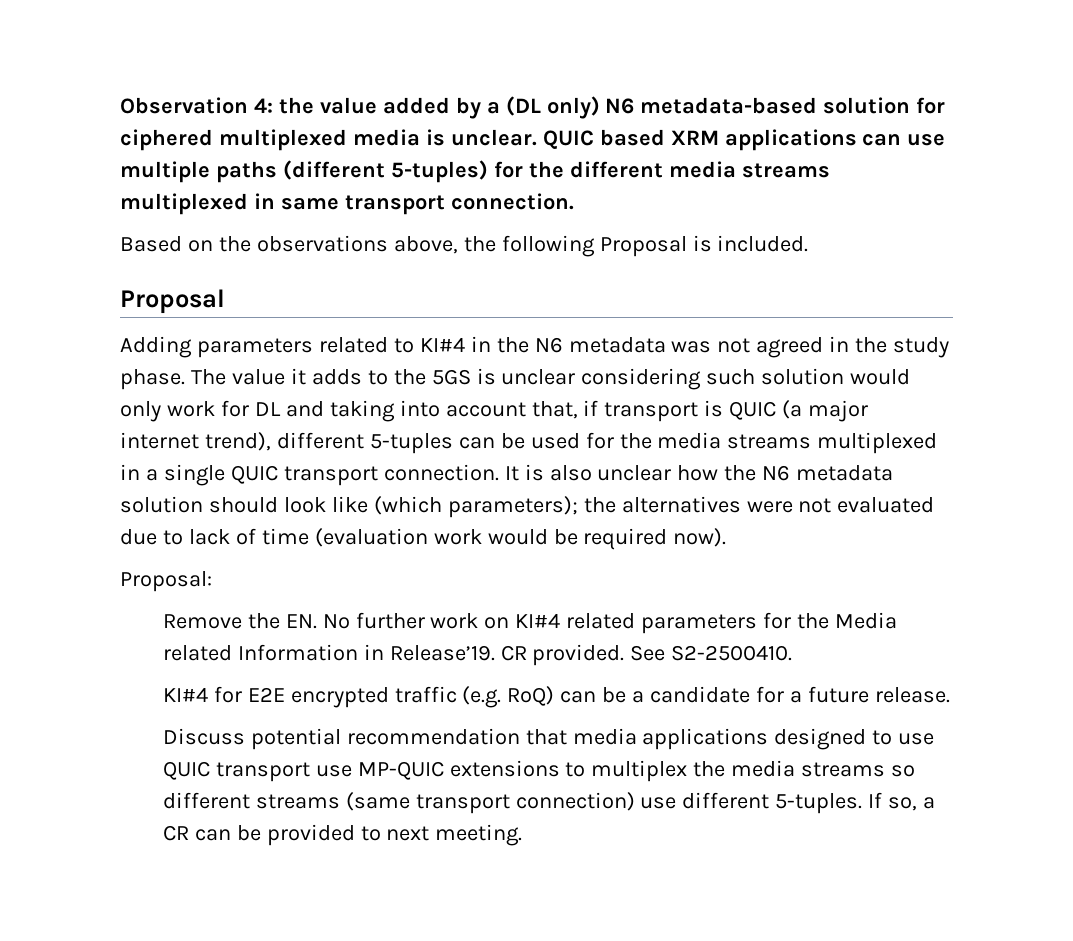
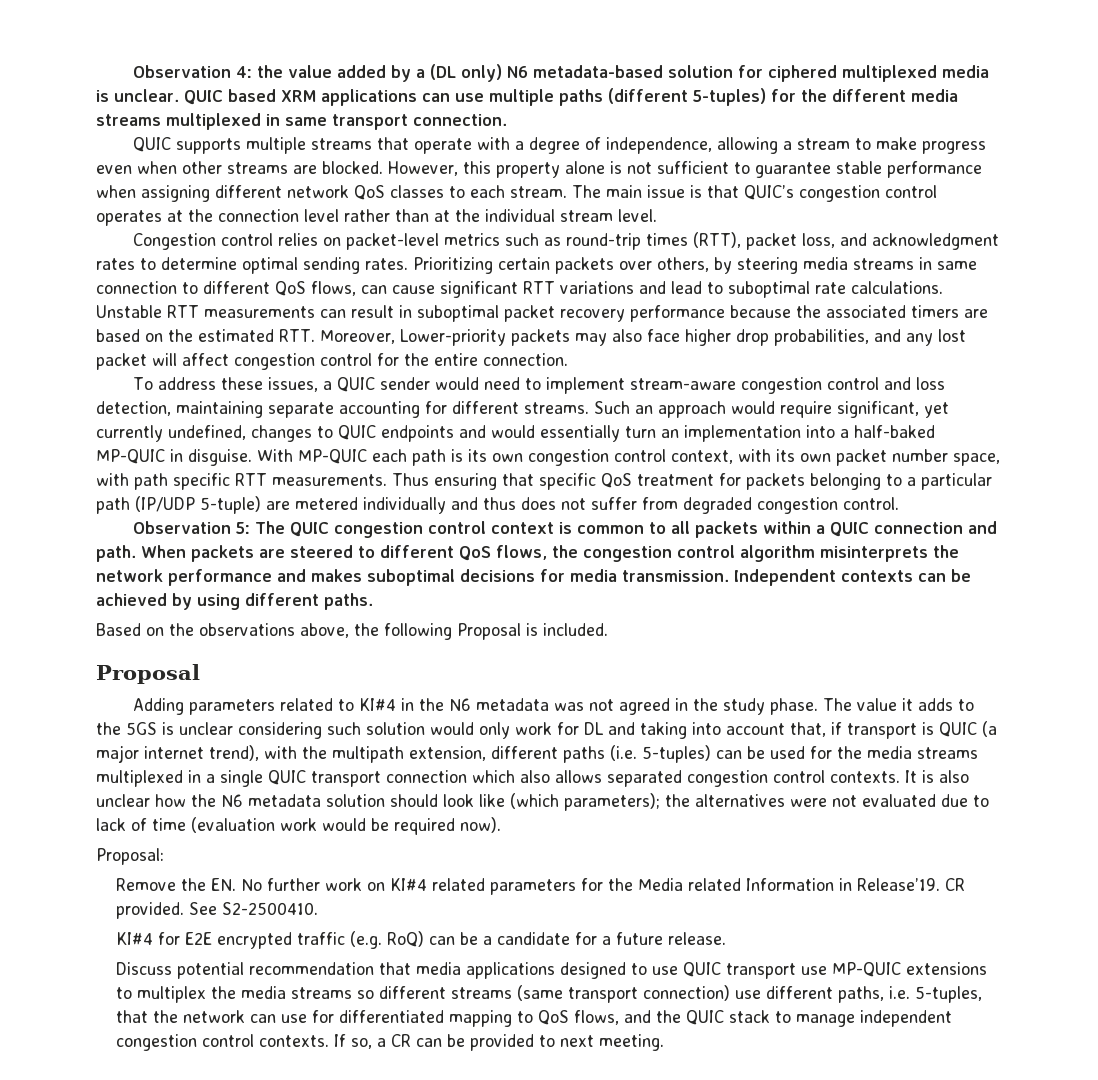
+ QUIC supports multiple streams that operate with a degree of independence, allowing a stream to make progress even when other streams are blocked. However, this property alone is not sufficient to guarantee stable performance when assigning different network QoS classes to each stream. The main issue is that QUIC’s congestion control operates at the connection level rather than at the individual stream level.
+ Congestion control relies on packet-level metrics such as round-trip times (RTT), packet loss, and acknowledgment rates to determine optimal sending rates. Prioritizing certain packets over others, by steering media streams in same connection to different QoS flows, can cause significant RTT variations and lead to suboptimal rate calculations. Unstable RTT measurements can result in suboptimal packet recovery performance because the associated timers are based on the estimated RTT. Moreover, Lower-priority packets may also face higher drop probabilities, and any lost packet will affect congestion control for the entire connection.
+ To address these issues, a QUIC sender would need to implement stream-aware congestion control and loss detection, maintaining separate accounting for different streams. Such an approach would require significant, yet currently undefined, changes to QUIC endpoints and would essentially turn an implementation into a half-baked MP-QUIC in disguise. With MP-QUIC each path is its own congestion control context, with its own packet number space, with path specific RTT measurements. Thus ensuring that specific QoS treatment for packets belonging to a particular path (IP/UDP 5-tuple) are metered individually and thus does not suffer from degraded congestion control.
+ Observation 5: The QUIC congestion control context is common to all packets within a QUIC connection and path. When packets are steered to different QoS flows, the congestion control algorithm misinterprets the network performance and makes suboptimal decisions for media transmission. Independent contexts can be achieved by using different paths.
- The value it adds to the 5GS is unclear considering such solution would only work for DL and taking into account that, if transport is QUIC (a major internet trend), different 5-tuples can be used for the media streams multiplexed in a single QUIC transport connection.
+ The value it adds to the 5GS is unclear considering such solution would only work for DL and taking into account that, if transport is QUIC (a major internet trend), with the multipath extension, different paths (i.e. 5-tuples) can be used for the media streams multiplexed in a single QUIC transport connection which also allows separated congestion control contexts.
- Discuss potential recommendation that media applications designed to use QUIC transport use MP-QUIC extensions to multiplex the media streams so different streams (same transport connection) use different 5-tuples.
+ Discuss potential recommendation that media applications designed to use QUIC transport use MP-QUIC extensions to multiplex the media streams so different streams (same transport connection) use different paths, i.e. 5-tuples, that the network can use for differentiated mapping to QoS flows, and the QUIC stack to manage independent congestion control contexts.

